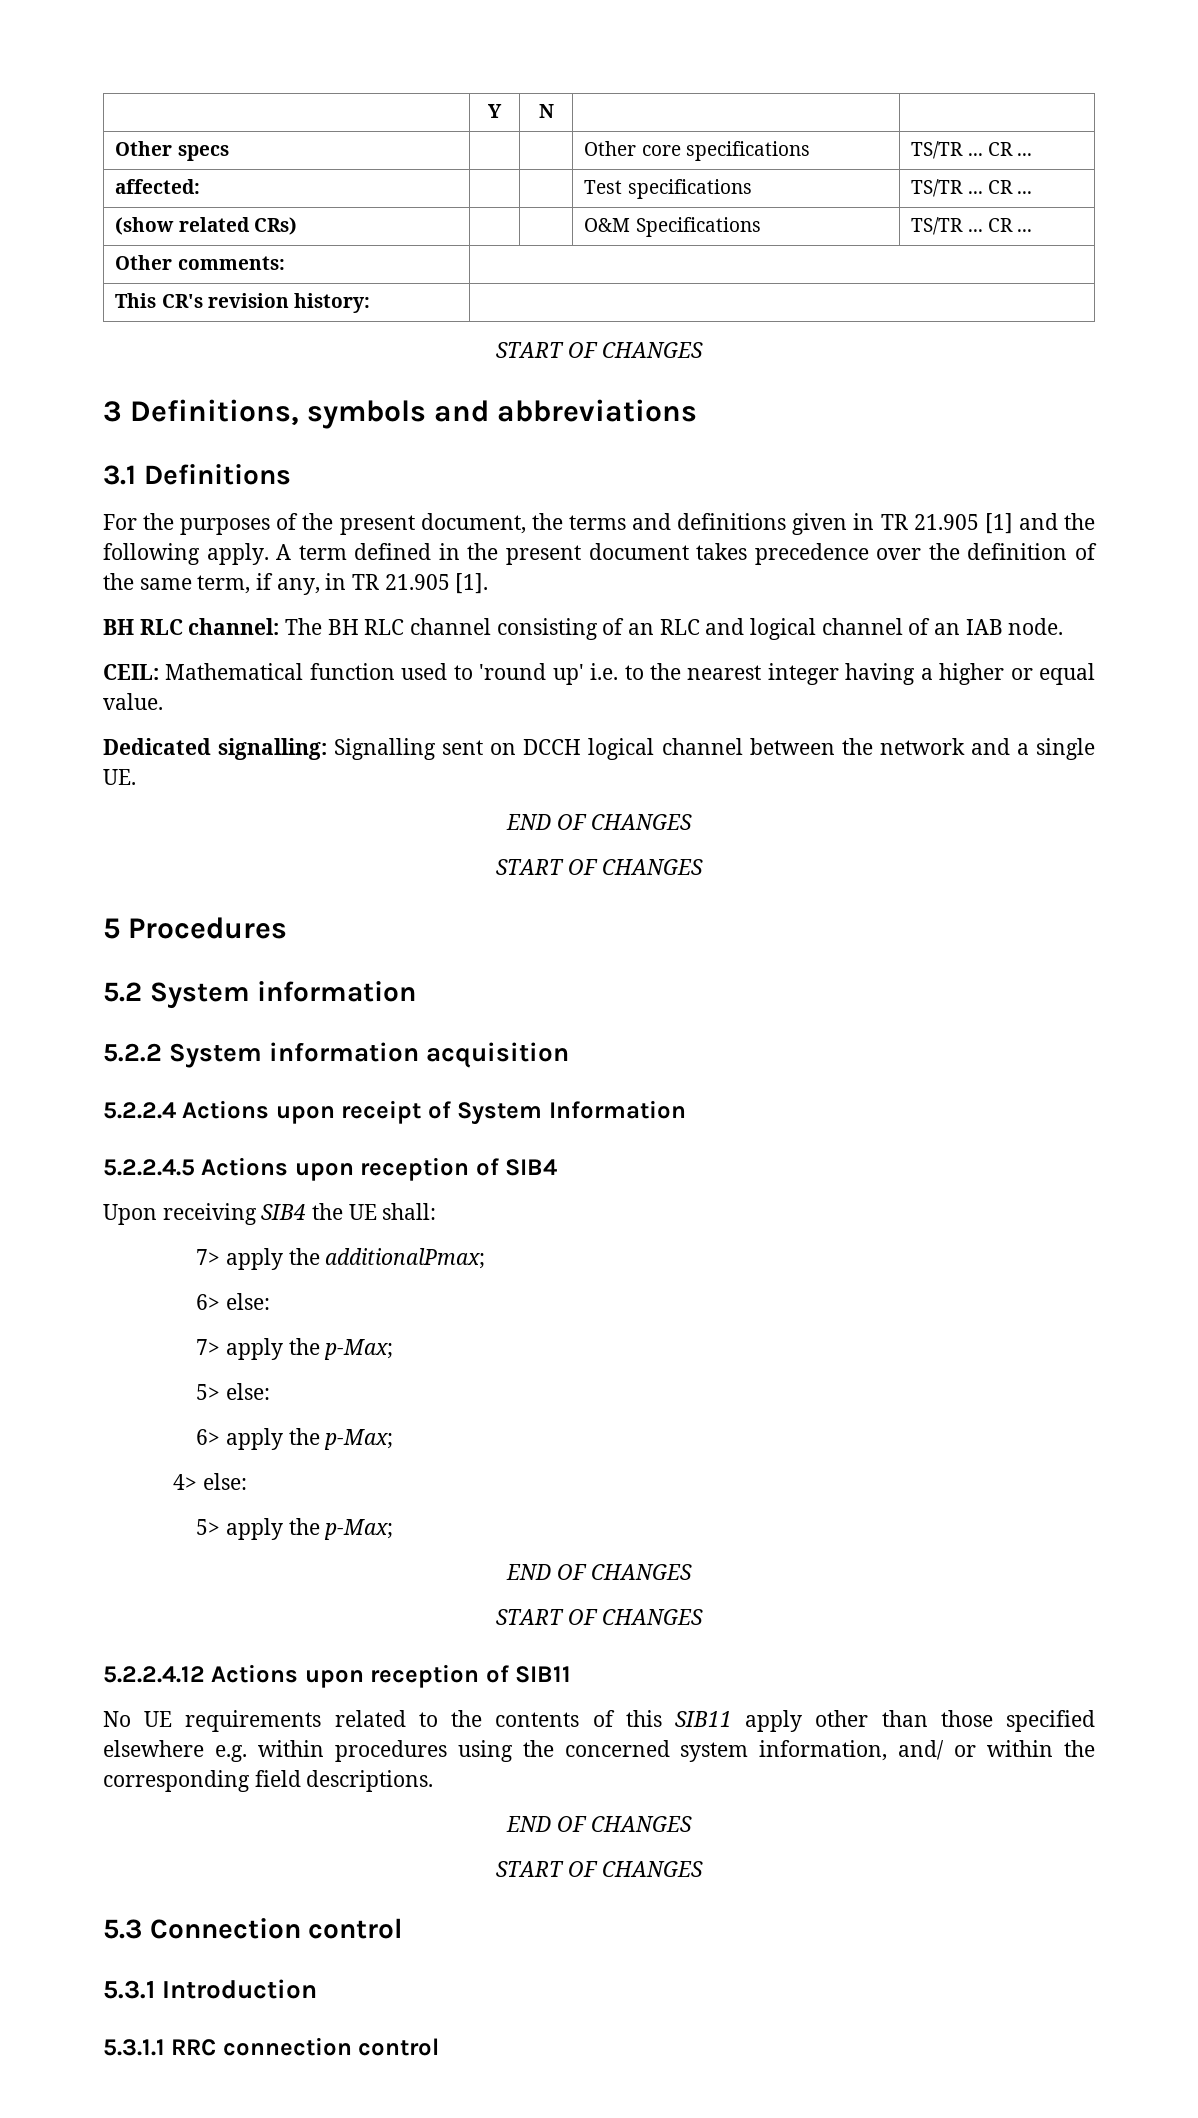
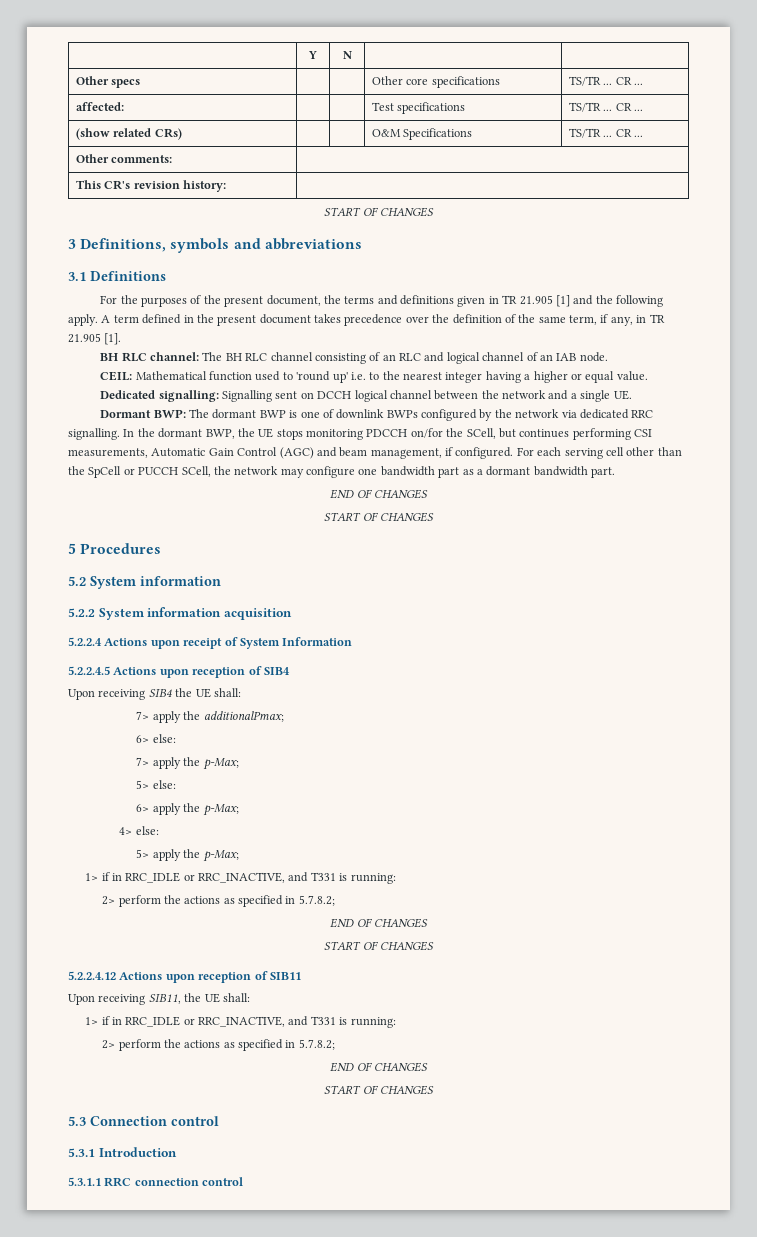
+ Dormant BWP: The dormant BWP is one of downlink BWPs configured by the network via dedicated RRC signalling. In the dormant BWP, the UE stops monitoring PDCCH on/for the SCell, but continues performing CSI measurements, Automatic Gain Control (AGC) and beam management, if configured. For each serving cell other than the SpCell or PUCCH SCell, the network may configure one bandwidth part as a dormant bandwidth part.
  5> apply the p-Max;
+ 1> if in RRC_IDLE or RRC_INACTIVE, and T331 is running:
+ 2> perform the actions as specified in 5.7.8.2;
- No UE requirements related to the contents of this SIB11 apply other than those specified elsewhere e.g. within procedures using the concerned system information, and/ or within the corresponding field descriptions.
+ Upon receiving SIB11, the UE shall:
+ 1> if in RRC_IDLE or RRC_INACTIVE, and T331 is running:
+ 2> perform the actions as specified in 5.7.8.2;

